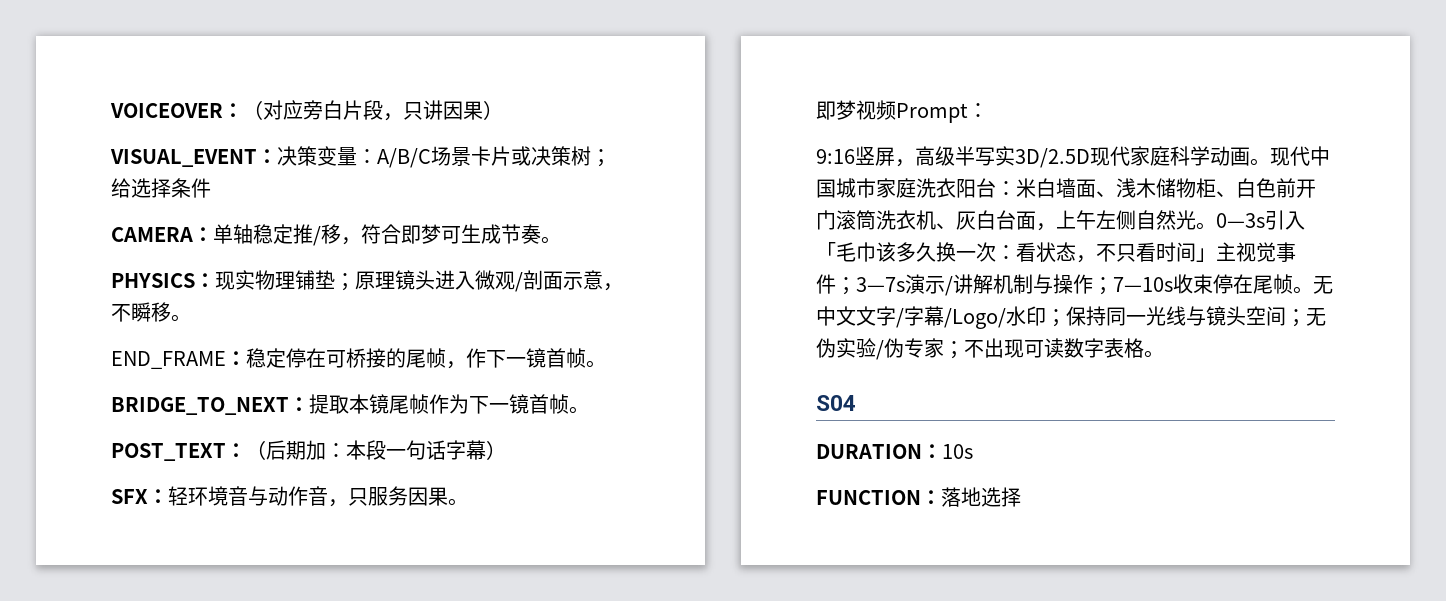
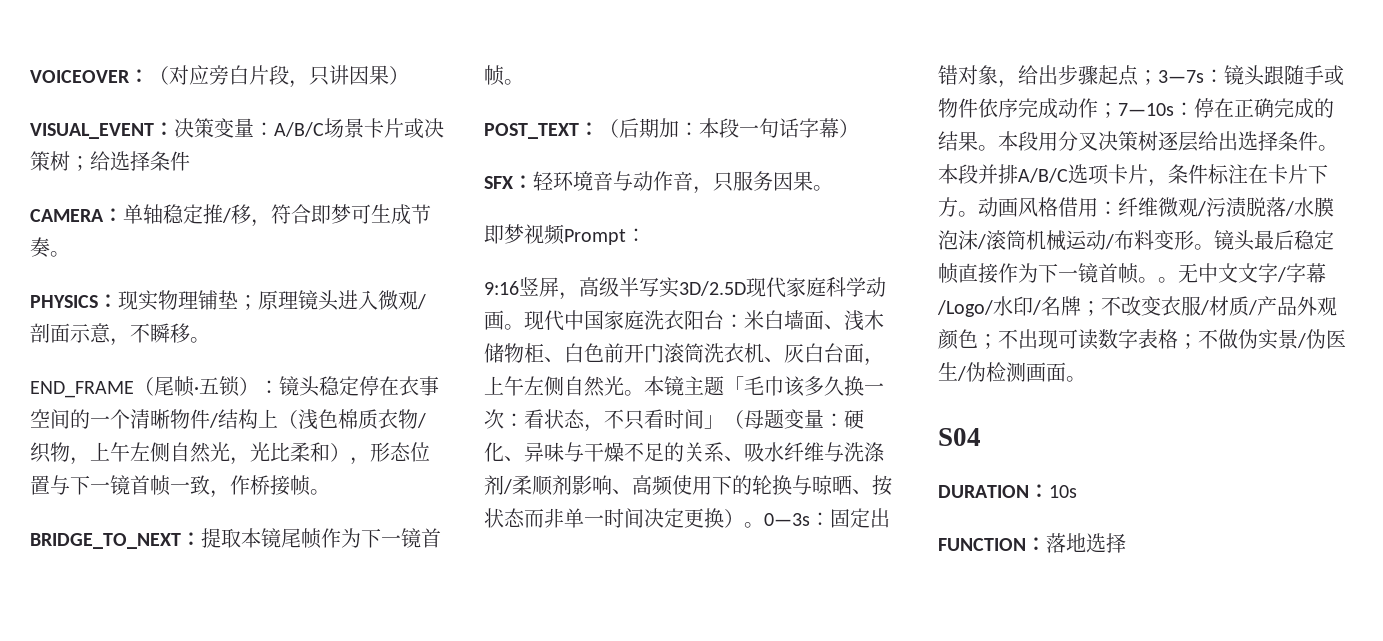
- END_FRAME：稳定停在可桥接的尾帧，作下一镜首帧。
+ END_FRAME（尾帧·五锁）：镜头稳定停在衣事空间的一个清晰物件/结构上（浅色棉质衣物/织物，上午左侧自然光，光比柔和），形态位置与下一镜首帧一致，作桥接帧。
- 现代中国城市家庭洗衣阳台：米白墙面、浅木储物柜、白色前开门滚筒洗衣机、灰白台面，上午左侧自然光。
+ 现代中国家庭洗衣阳台：米白墙面、浅木储物柜、白色前开门滚筒洗衣机、灰白台面，上午左侧自然光。
- 0—3s引入「毛巾该多久换一次：看状态，不只看时间」主视觉事件；3—7s演示/讲解机制与操作；7—10s收束停在尾帧。
+ 本镜主题「毛巾该多久换一次：看状态，不只看时间」（母题变量：硬化、异味与干燥不足的关系、吸水纤维与洗涤剂/柔顺剂影响、高频使用下的轮换与晾晒、按状态而非单一时间决定更换）。0—3s：固定出错对象，给出步骤起点；3—7s：镜头跟随手或物件依序完成动作；7—10s：停在正确完成的结果。本段用分叉决策树逐层给出选择条件。本段并排A/B/C选项卡片，条件标注在卡片下方。动画风格借用：纤维微观/污渍脱落/水膜泡沫/滚筒机械运动/布料变形。镜头最后稳定帧直接作为下一镜首帧。。
- 无中文文字/字幕/Logo/水印；保持同一光线与镜头空间；无伪实验/伪专家；不出现可读数字表格。
+ 无中文文字/字幕/Logo/水印/名牌；不改变衣服/材质/产品外观颜色；不出现可读数字表格；不做伪实景/伪医生/伪检测画面。

